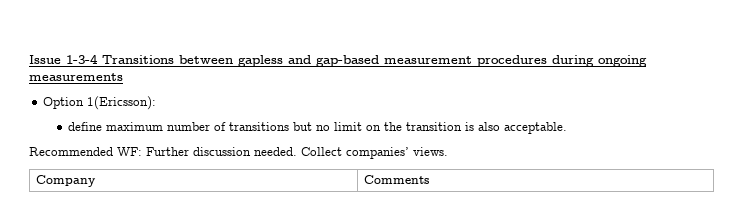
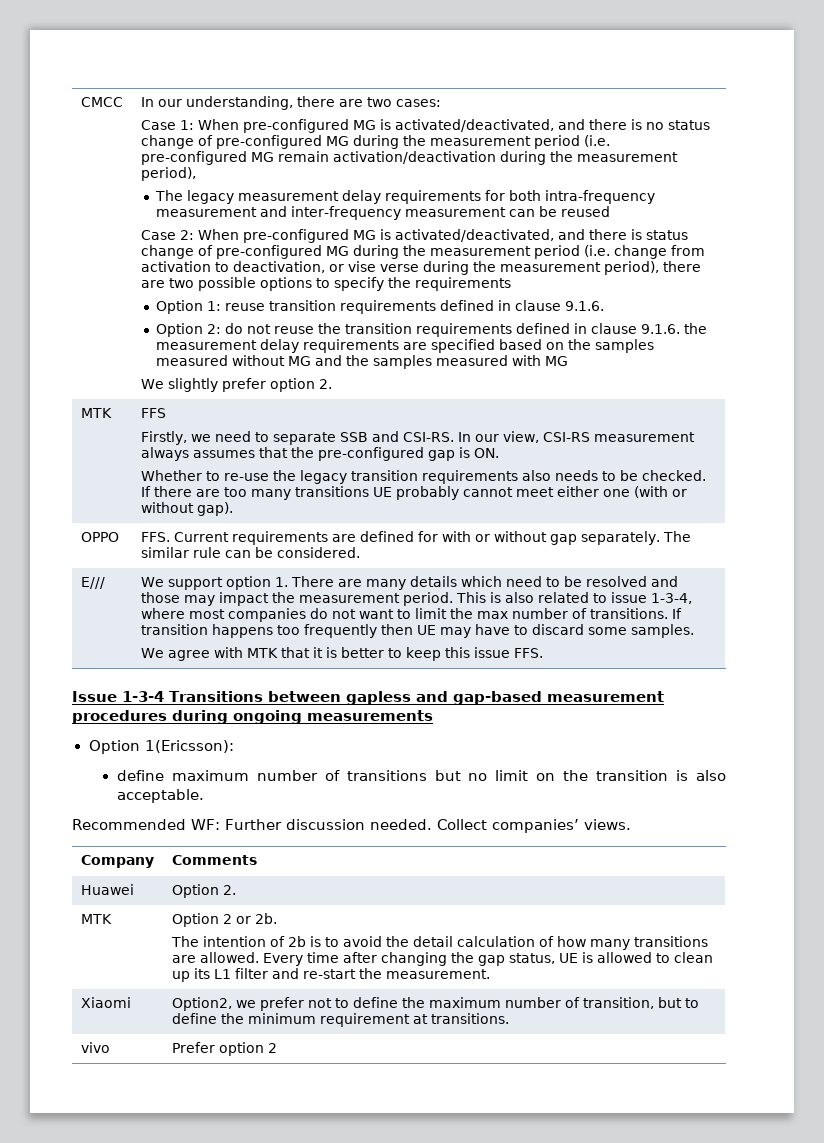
+ CMCC | In our understanding, there are two cases:
+ Case 1: When pre-configured MG is activated/deactivated, and there is no status change of pre-configured MG during the measurement period (i.e. pre-configured MG remain activation/deactivation during the measurement period),
+ The legacy measurement delay requirements for both intra-frequency measurement and inter-frequency measurement can be reused
+ Case 2: When pre-configured MG is activated/deactivated, and there is status change of pre-configured MG during the measurement period (i.e. change from activation to deactivation, or vise verse during the measurement period), there are two possible options to specify the requirements
+ Option 1: reuse transition requirements defined in clause 9.1.6.
+ Option 2: do not reuse the transition requirements defined in clause 9.1.6. the measurement delay requirements are specified based on the samples measured without MG and the samples measured with MG
+ We slightly prefer option 2.
+ MTK | FFS
+ Firstly, we need to separate SSB and CSI-RS. In our view, CSI-RS measurement always assumes that the pre-configured gap is ON.
+ Whether to re-use the legacy transition requirements also needs to be checked. If there are too many transitions UE probably cannot meet either one (with or without gap).
+ OPPO | FFS. Current requirements are defined for with or without gap separately. The similar rule can be considered.
+ E/// | We support option 1. There are many details which need to be resolved and those may impact the measurement period. This is also related to issue 1-3-4, where most companies do not want to limit the max number of transitions. If transition happens too frequently then UE may have to discard some samples.
+ We agree with MTK that it is better to keep this issue FFS.
+ Huawei | Option 2.
+ MTK | Option 2 or 2b.
+ The intention of 2b is to avoid the detail calculation of how many transitions are allowed. Every time after changing the gap status, UE is allowed to clean up its L1 filter and re-start the measurement.
+ Xiaomi | Option2, we prefer not to define the maximum number of transition, but to define the minimum requirement at transitions.
+ vivo | Prefer option 2

